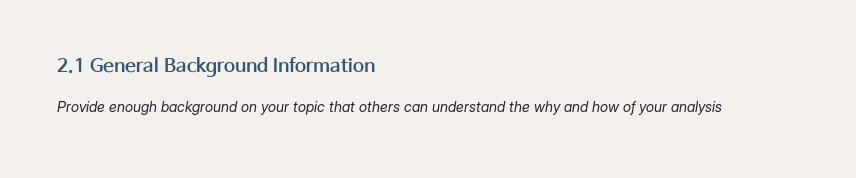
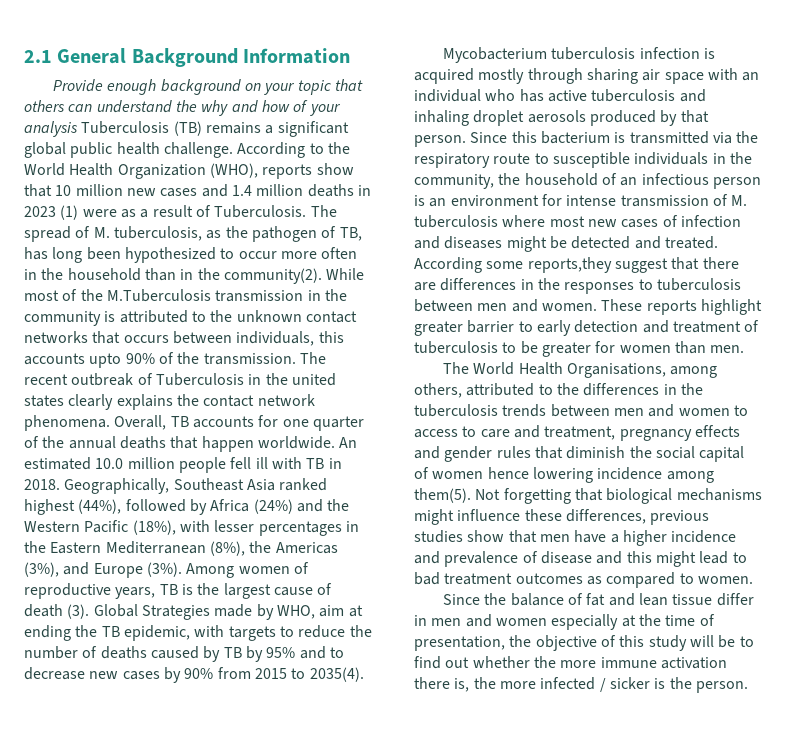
- Provide enough background on your topic that others can understand the why and how of your analysis
+ Provide enough background on your topic that others can understand the why and how of your analysis Tuberculosis (TB) remains a significant global public health challenge. According to the World Health Organization (WHO), reports show that 10 million new cases and 1.4 million deaths in 2023 (1) were as a result of Tuberculosis. The spread of M. tuberculosis, as the pathogen of TB, has long been hypothesized to occur more often in the household than in the community(2). While most of the M.Tuberculosis transmission in the community is attributed to the unknown contact networks that occurs between individuals, this accounts upto 90% of the transmission. The recent outbreak of Tuberculosis in the united states clearly explains the contact network phenomena. Overall, TB accounts for one quarter of the annual deaths that happen worldwide. An estimated 10.0 million people fell ill with TB in 2018. Geographically, Southeast Asia ranked highest (44%), followed by Africa (24%) and the Western Pacific (18%), with lesser percentages in the Eastern Mediterranean (8%), the Americas (3%), and Europe (3%). Among women of reproductive years, TB is the largest cause of death (3). Global Strategies made by WHO, aim at ending the TB epidemic, with targets to reduce the number of deaths caused by TB by 95% and to decrease new cases by 90% from 2015 to 2035(4).
+ Mycobacterium tuberculosis infection is acquired mostly through sharing air space with an individual who has active tuberculosis and inhaling droplet aerosols produced by that person. Since this bacterium is transmitted via the respiratory route to susceptible individuals in the community, the household of an infectious person is an environment for intense transmission of M. tuberculosis where most new cases of infection and diseases might be detected and treated. According some reports,they suggest that there are differences in the responses to tuberculosis between men and women. These reports highlight greater barrier to early detection and treatment of tuberculosis to be greater for women than men.
+ The World Health Organisations, among others, attributed to the differences in the tuberculosis trends between men and women to access to care and treatment, pregnancy effects and gender rules that diminish the social capital of women hence lowering incidence among them(5). Not forgetting that biological mechanisms might influence these differences, previous studies show that men have a higher incidence and prevalence of disease and this might lead to bad treatment outcomes as compared to women.
+ Since the balance of fat and lean tissue differ in men and women especially at the time of presentation, the objective of this study will be to find out whether the more immune activation there is, the more infected / sicker is the person.

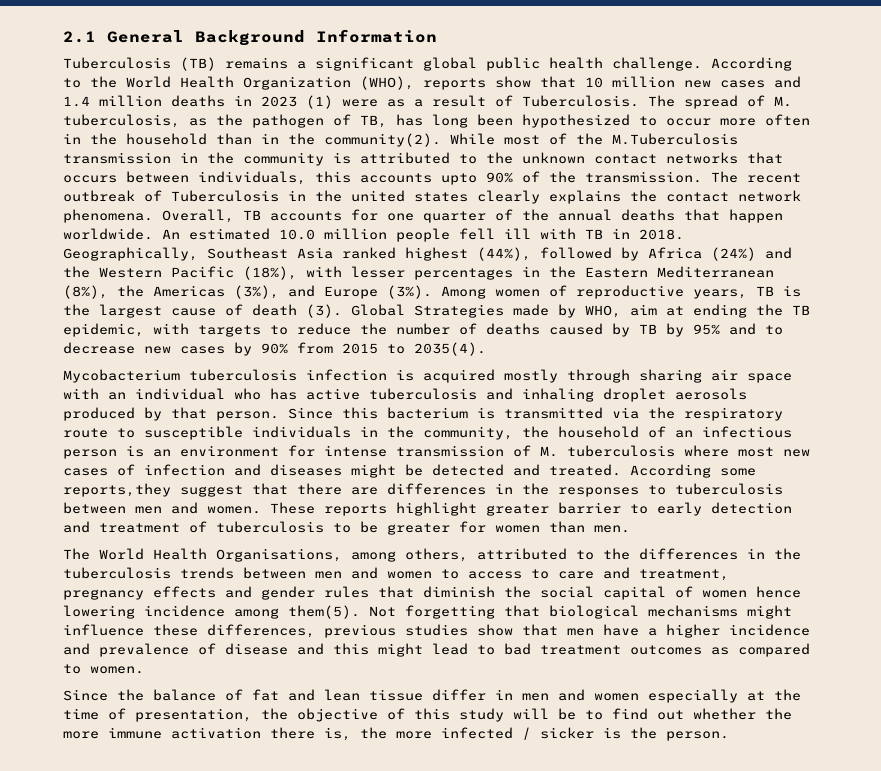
- Provide enough background on your topic that others can understand the why and how of your analysis Tuberculosis (TB) remains a significant global public health challenge.
+ Tuberculosis (TB) remains a significant global public health challenge.

